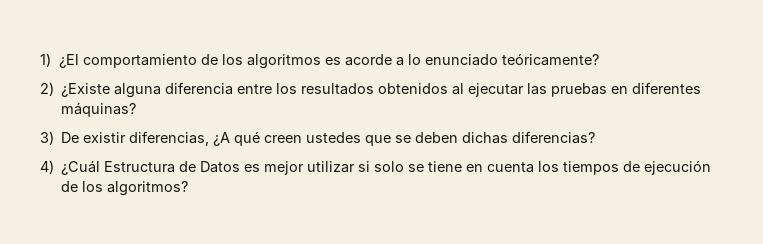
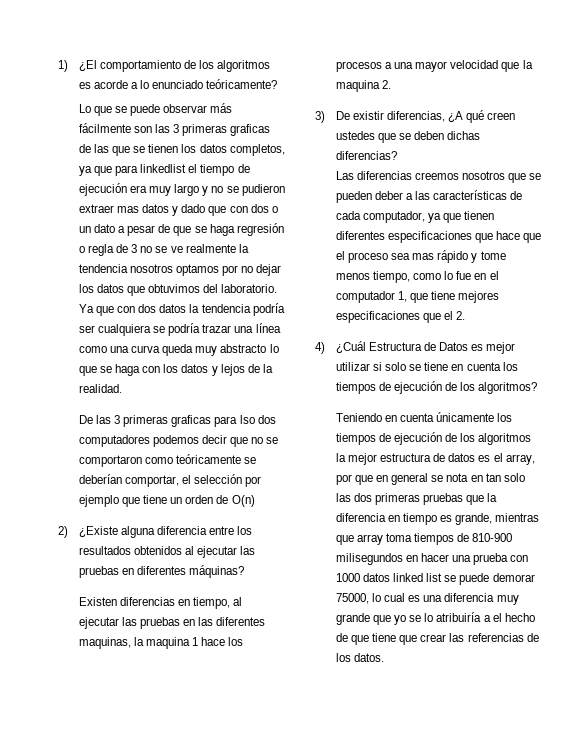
+ Lo que se puede observar más fácilmente son las 3 primeras graficas de las que se tienen los datos completos, ya que para linkedlist el tiempo de ejecución era muy largo y no se pudieron extraer mas datos y dado que con dos o un dato a pesar de que se haga regresión o regla de 3 no se ve realmente la tendencia nosotros optamos por no dejar los datos que obtuvimos del laboratorio. Ya que con dos datos la tendencia podría ser cualquiera se podría trazar una línea como una curva queda muy abstracto lo que se haga con los datos y lejos de la realidad.
+ De las 3 primeras graficas para lso dos computadores podemos decir que no se comportaron como teóricamente se deberían comportar, el selección por ejemplo que tiene un orden de O(n)
+ Existen diferencias en tiempo, al ejecutar las pruebas en las diferentes maquinas, la maquina 1 hace los procesos a una mayor velocidad que la maquina 2.
+ Las diferencias creemos nosotros que se pueden deber a las características de cada computador, ya que tienen diferentes especificaciones que hace que el proceso sea mas rápido y tome menos tiempo, como lo fue en el computador 1, que tiene mejores especificaciones que el 2.
+ Teniendo en cuenta únicamente los tiempos de ejecución de los algoritmos la mejor estructura de datos es el array, por que en general se nota en tan solo las dos primeras pruebas que la diferencia en tiempo es grande, mientras que array toma tiempos de 810-900 milisegundos en hacer una prueba con 1000 datos linked list se puede demorar 75000, lo cual es una diferencia muy grande que yo se lo atribuiría a el hecho de que tiene que crear las referencias de los datos.

